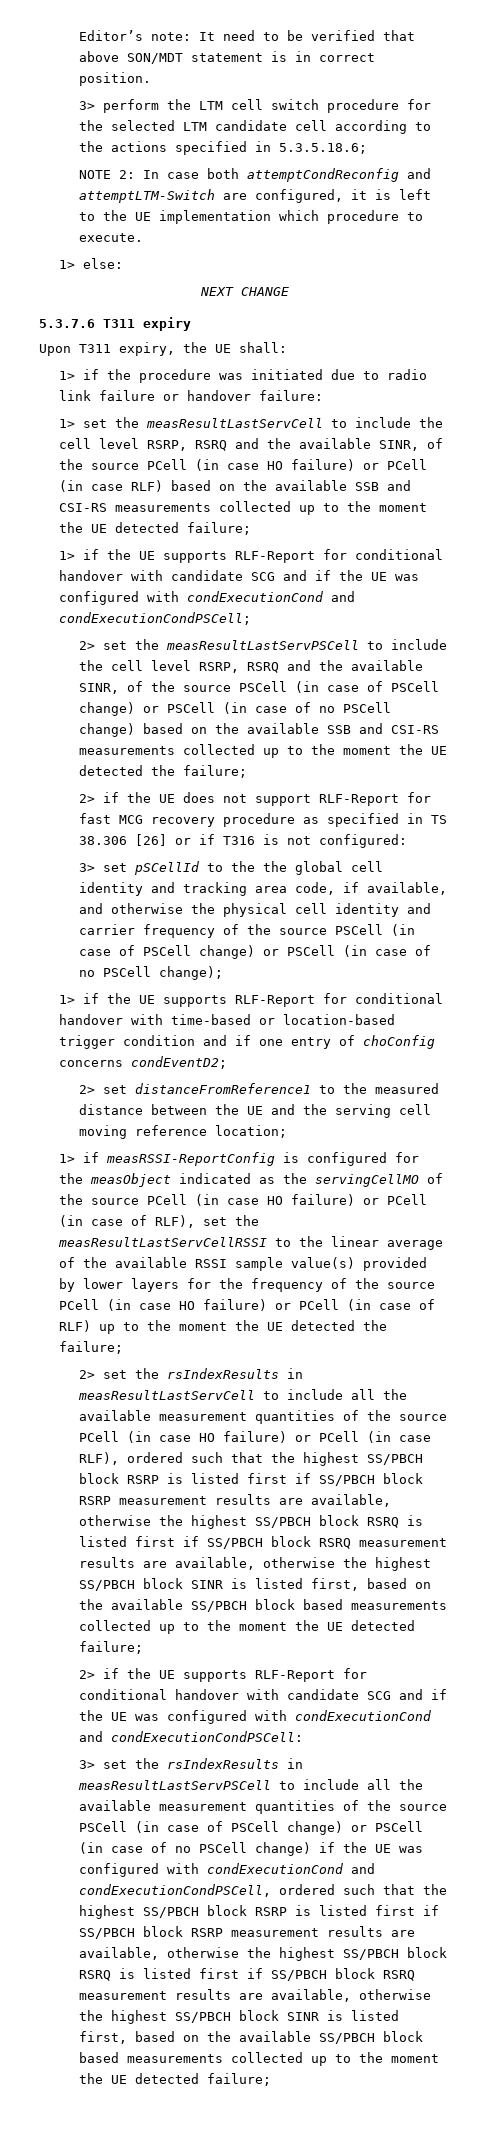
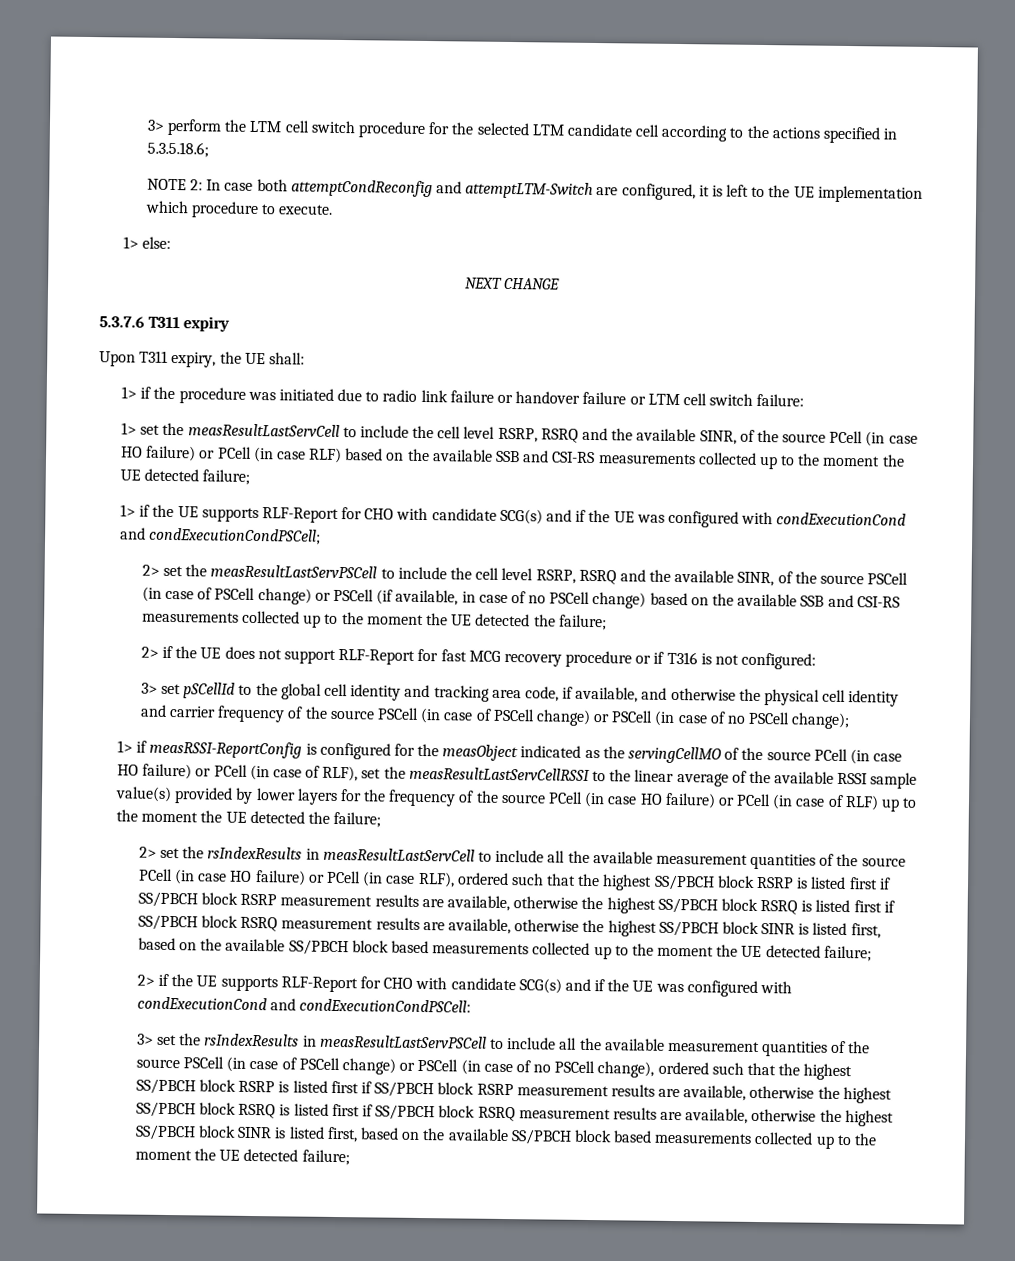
- Editor’s note: It need to be verified that above SON/MDT statement is in correct position.
- 1> if the procedure was initiated due to radio link failure or handover failure:
+ 1> if the procedure was initiated due to radio link failure or handover failure or LTM cell switch failure:
- 1> if the UE supports RLF-Report for conditional handover with candidate SCG and if the UE was configured with condExecutionCond and condExecutionCondPSCell;
+ 1> if the UE supports RLF-Report for CHO with candidate SCG(s) and if the UE was configured with condExecutionCond and condExecutionCondPSCell;
- 2> set the measResultLastServPSCell to include the cell level RSRP, RSRQ and the available SINR, of the source PSCell (in case of PSCell change) or PSCell (in case of no PSCell change) based on the available SSB and CSI-RS measurements collected up to the moment the UE detected the failure;
+ 2> set the measResultLastServPSCell to include the cell level RSRP, RSRQ and the available SINR, of the source PSCell (in case of PSCell change) or PSCell (if available, in case of no PSCell change) based on the available SSB and CSI-RS measurements collected up to the moment the UE detected the failure;
- 2> if the UE does not support RLF-Report for fast MCG recovery procedure as specified in TS 38.306 [26] or if T316 is not configured:
+ 2> if the UE does not support RLF-Report for fast MCG recovery procedure or if T316 is not configured:
- 3> set pSCellId to the the global cell identity and tracking area code, if available, and otherwise the physical cell identity and carrier frequency of the source PSCell (in case of PSCell change) or PSCell (in case of no PSCell change);
+ 3> set pSCellId to the global cell identity and tracking area code, if available, and otherwise the physical cell identity and carrier frequency of the source PSCell (in case of PSCell change) or PSCell (in case of no PSCell change);
- 1> if the UE supports RLF-Report for conditional handover with time-based or location-based trigger condition and if one entry of choConfig concerns condEventD2;
- 2> set distanceFromReference1 to the measured distance between the UE and the serving cell moving reference location;
- 2> if the UE supports RLF-Report for conditional handover with candidate SCG and if the UE was configured with condExecutionCond and condExecutionCondPSCell:
+ 2> if the UE supports RLF-Report for CHO with candidate SCG(s) and if the UE was configured with condExecutionCond and condExecutionCondPSCell:
- 3> set the rsIndexResults in measResultLastServPSCell to include all the available measurement quantities of the source PSCell (in case of PSCell change) or PSCell (in case of no PSCell change) if the UE was configured with condExecutionCond and condExecutionCondPSCell, ordered such that the highest SS/PBCH block RSRP is listed first if SS/PBCH block RSRP measurement results are available, otherwise the highest SS/PBCH block RSRQ is listed first if SS/PBCH block RSRQ measurement results are available, otherwise the highest SS/PBCH block SINR is listed first, based on the available SS/PBCH block based measurements collected up to the moment the UE detected failure;
+ 3> set the rsIndexResults in measResultLastServPSCell to include all the available measurement quantities of the source PSCell (in case of PSCell change) or PSCell (in case of no PSCell change), ordered such that the highest SS/PBCH block RSRP is listed first if SS/PBCH block RSRP measurement results are available, otherwise the highest SS/PBCH block RSRQ is listed first if SS/PBCH block RSRQ measurement results are available, otherwise the highest SS/PBCH block SINR is listed first, based on the available SS/PBCH block based measurements collected up to the moment the UE detected failure;

